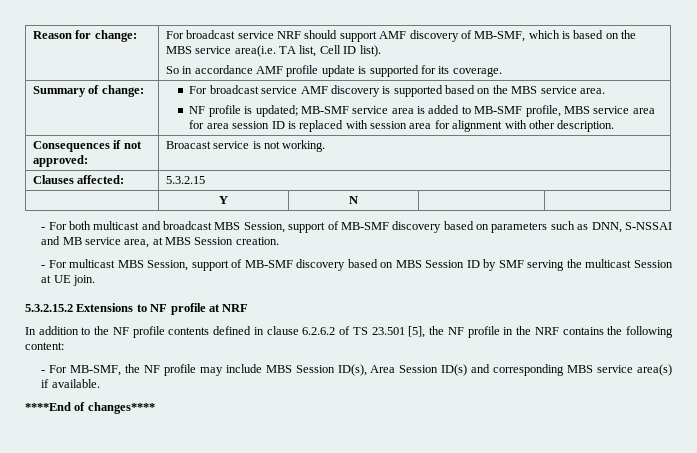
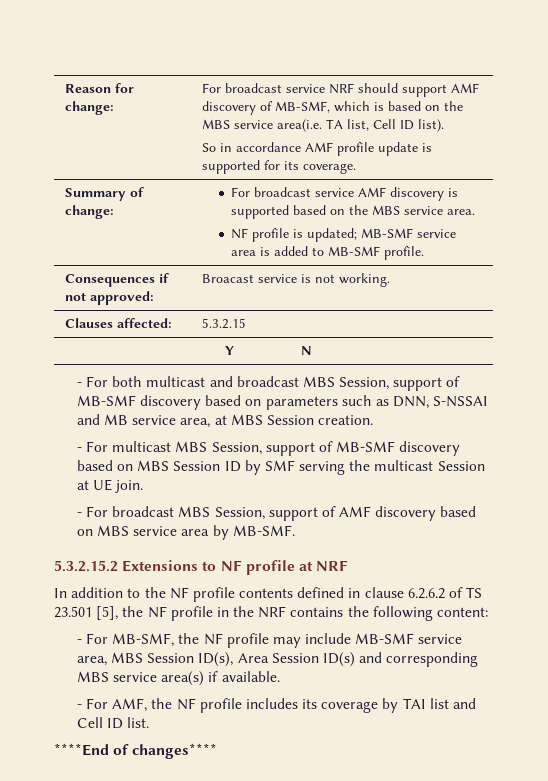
- NF profile is updated; MB-SMF service area is added to MB-SMF profile, MBS service area for area session ID is replaced with session area for alignment with other description.
+ NF profile is updated; MB-SMF service area is added to MB-SMF profile.
+ - For broadcast MBS Session, support of AMF discovery based on MBS service area by MB-SMF.
- - For MB-SMF, the NF profile may include MBS Session ID(s), Area Session ID(s) and corresponding MBS service area(s) if available.
+ - For MB-SMF, the NF profile may include MB-SMF service area, MBS Session ID(s), Area Session ID(s) and corresponding MBS service area(s) if available.
+ - For AMF, the NF profile includes its coverage by TAI list and Cell ID list.

